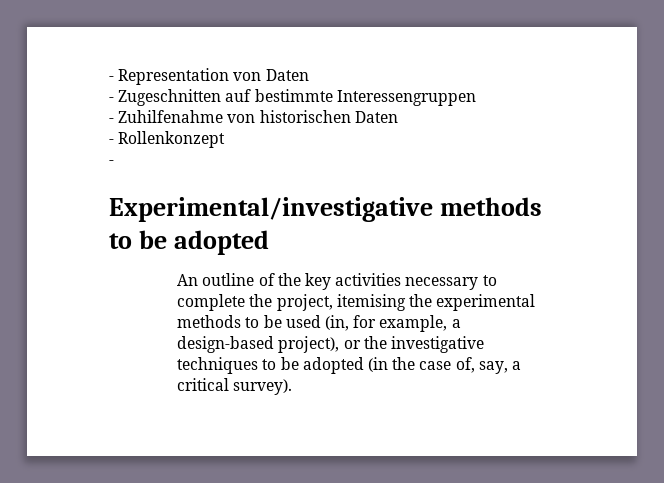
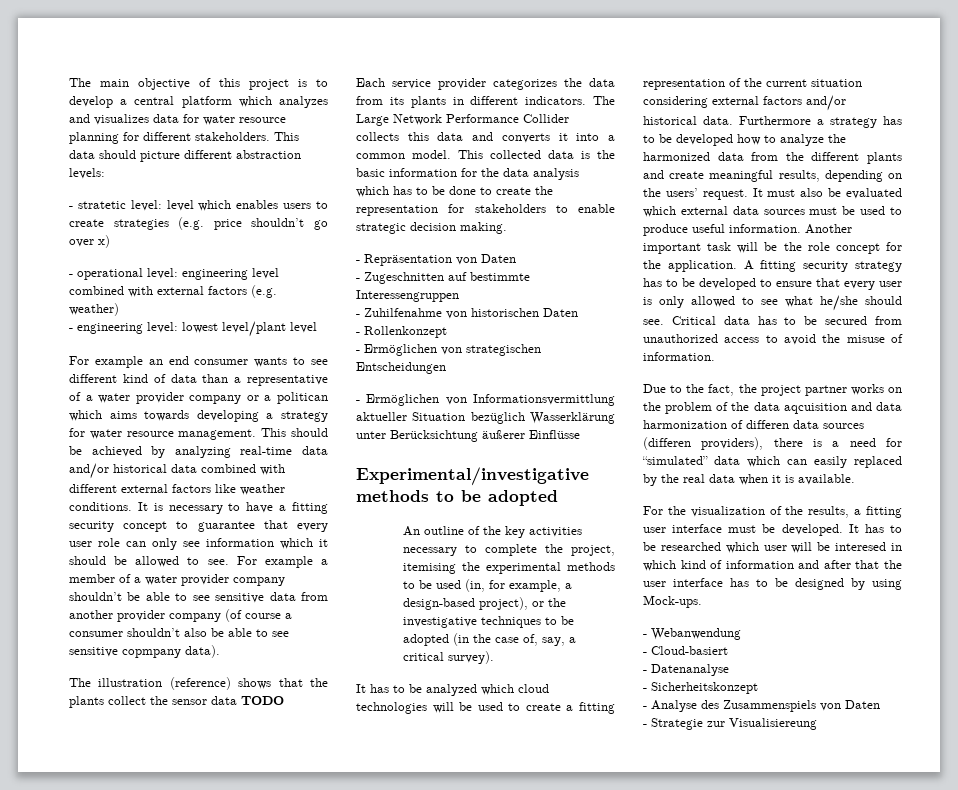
- - Representation von Daten
+ The main objective of this project is to develop a central platform which analyzes and visualizes data for water resource planning for different stakeholders. This data should picture different abstraction levels:
+ - stratetic level: level which enables users to create strategies (e.g. price shouldn’t go over x)
+ - operational level: engineering level combined with external factors (e.g. weather)
+ - engineering level: lowest level/plant level
+ For example an end consumer wants to see different kind of data than a representative of a water provider company or a politican which aims towards developing a strategy for water resource management. This should be achieved by analyzing real-time data and/or historical data combined with different external factors like weather conditions. It is necessary to have a fitting security concept to guarantee that every user role can only see information which it should be allowed to see. For example a member of a water provider company shouldn’t be able to see sensitive data from another provider company (of course a consumer shouldn’t also be able to see sensitive copmpany data).
+ The illustration (reference) shows that the plants collect the sensor data TODO
+ Each service provider categorizes the data from its plants in different indicators. The Large Network Performance Collider collects this data and converts it into a common model. This collected data is the basic information for the data analysis which has to be done to create the representation for stakeholders to enable strategic decision making.
+ - Repräsentation von Daten
  - Rollenkonzept
- -
+ - Ermöglichen von strategischen Entscheidungen
+ - Ermöglichen von Informationsvermittlung aktueller Situation bezüglich Wasserklärung unter Berücksichtung äußerer Einflüsse
+ It has to be analyzed which cloud technologies will be used to create a fitting representation of the current situation considering external factors and/or historical data. Furthermore a strategy has to be developed how to analyze the harmonized data from the different plants and create meaningful results, depending on the users’ request. It must also be evaluated which external data sources must be used to produce useful information. Another important task will be the role concept for the application. A fitting security strategy has to be developed to ensure that every user is only allowed to see what he/she should see. Critical data has to be secured from unauthorized access to avoid the misuse of information.
+ Due to the fact, the project partner works on the problem of the data aqcuisition and data harmonization of differen data sources (differen providers), there is a need for “simulated” data which can easily replaced by the real data when it is available.
+ For the visualization of the results, a fitting user interface must be developed. It has to be researched which user will be interesed in which kind of information and after that the user interface has to be designed by using Mock-ups.
+ - Webanwendung
+ - Cloud-basiert
+ - Datenanalyse
+ - Sicherheitskonzept
+ - Analyse des Zusammenspiels von Daten
+ - Strategie zur Visualisiereung

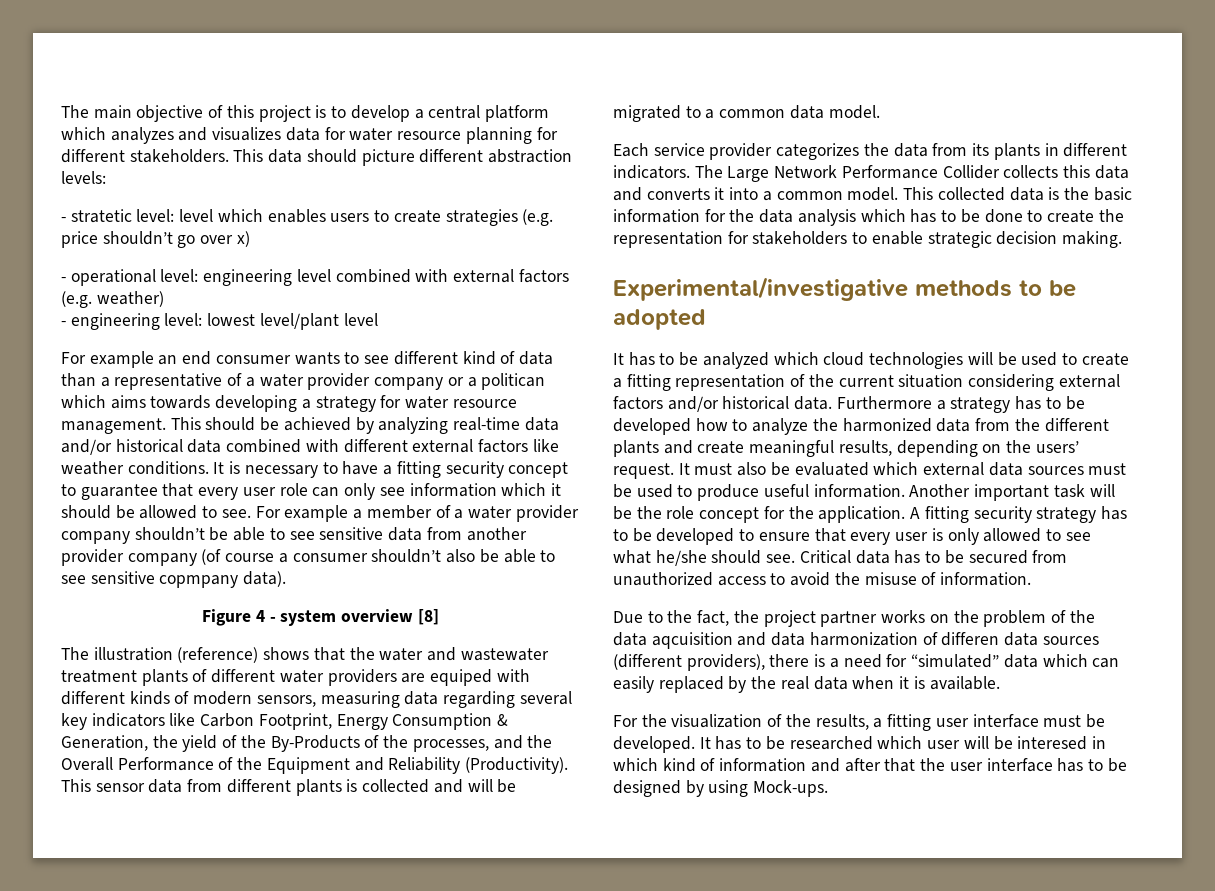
+ Figure 4 - system overview [8]
- The illustration (reference) shows that the plants collect the sensor data TODO
+ The illustration (reference) shows that the water and wastewater treatment plants of different water providers are equiped with different kinds of modern sensors, measuring data regarding several key indicators like Carbon Footprint, Energy Consumption & Generation, the yield of the By-Products of the processes, and the Overall Performance of the Equipment and Reliability (Productivity). This sensor data from different plants is collected and will be migrated to a common data model.
- - Repräsentation von Daten
- - Zugeschnitten auf bestimmte Interessengruppen
- - Zuhilfenahme von historischen Daten
- - Rollenkonzept
- - Ermöglichen von strategischen Entscheidungen
- - Ermöglichen von Informationsvermittlung aktueller Situation bezüglich Wasserklärung unter Berücksichtung äußerer Einflüsse
- An outline of the key activities necessary to complete the project, itemising the experimental methods to be used (in, for example, a design-based project), or the investigative techniques to be adopted (in the case of, say, a critical survey).
- Due to the fact, the project partner works on the problem of the data aqcuisition and data harmonization of differen data sources (differen providers), there is a need for “simulated” data which can easily replaced by the real data when it is available.
+ Due to the fact, the project partner works on the problem of the data aqcuisition and data harmonization of differen data sources (different providers), there is a need for “simulated” data which can easily replaced by the real data when it is available.
- - Webanwendung
- - Cloud-basiert
- - Datenanalyse
- - Sicherheitskonzept
- - Analyse des Zusammenspiels von Daten
- - Strategie zur Visualisiereung

